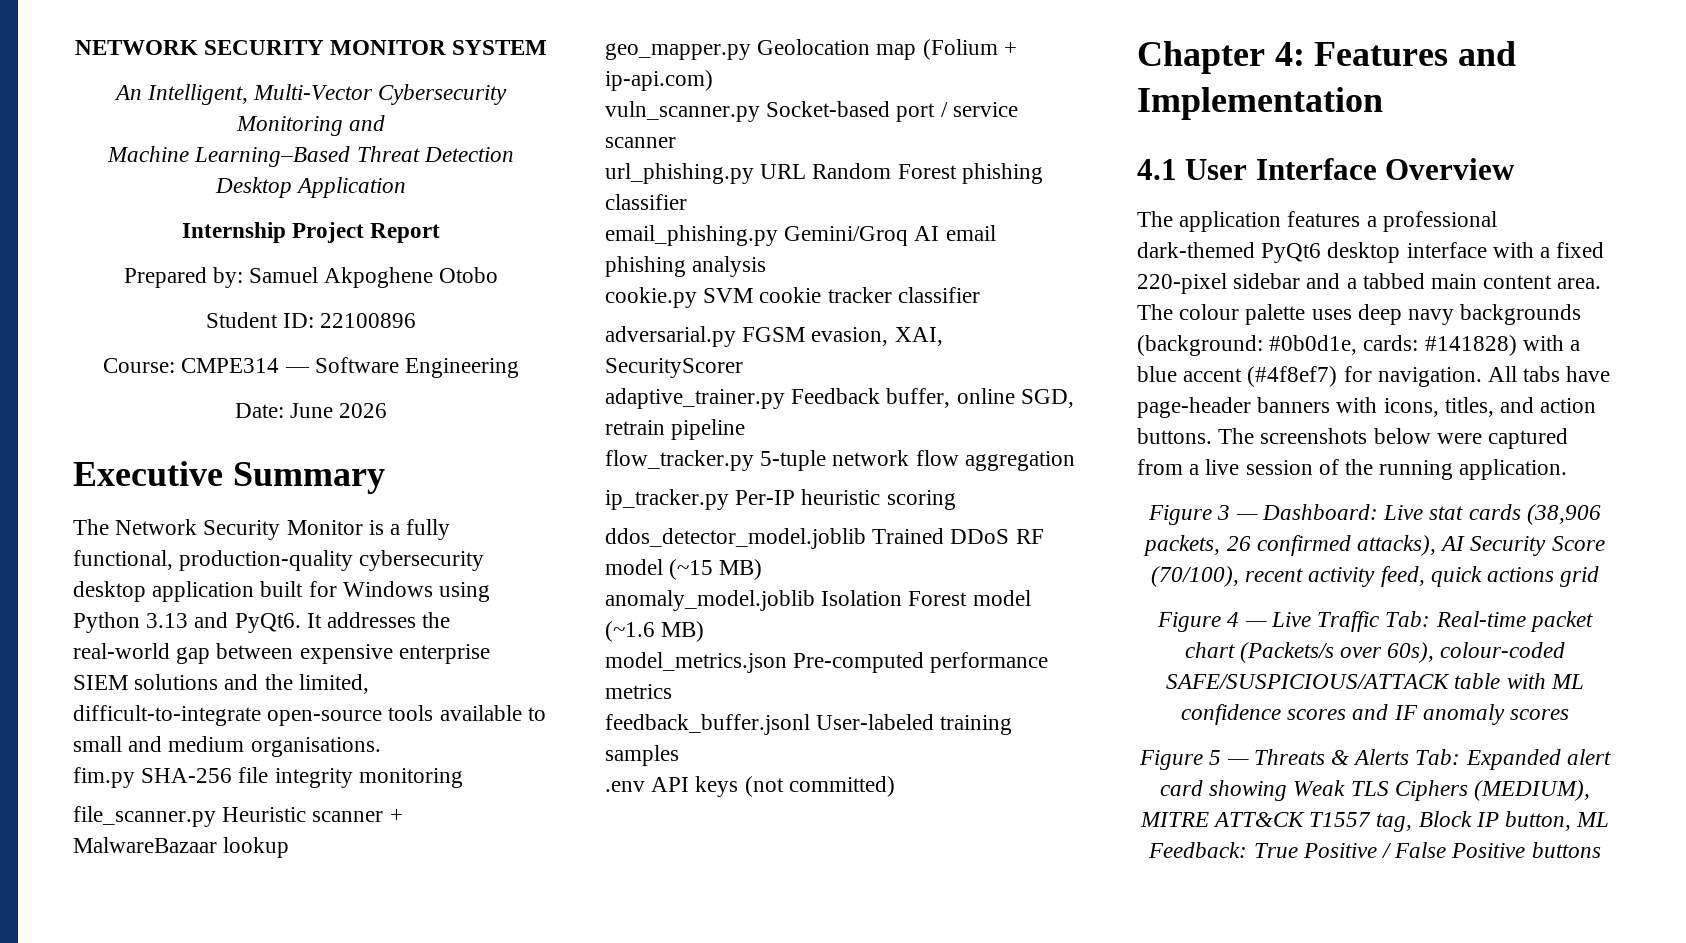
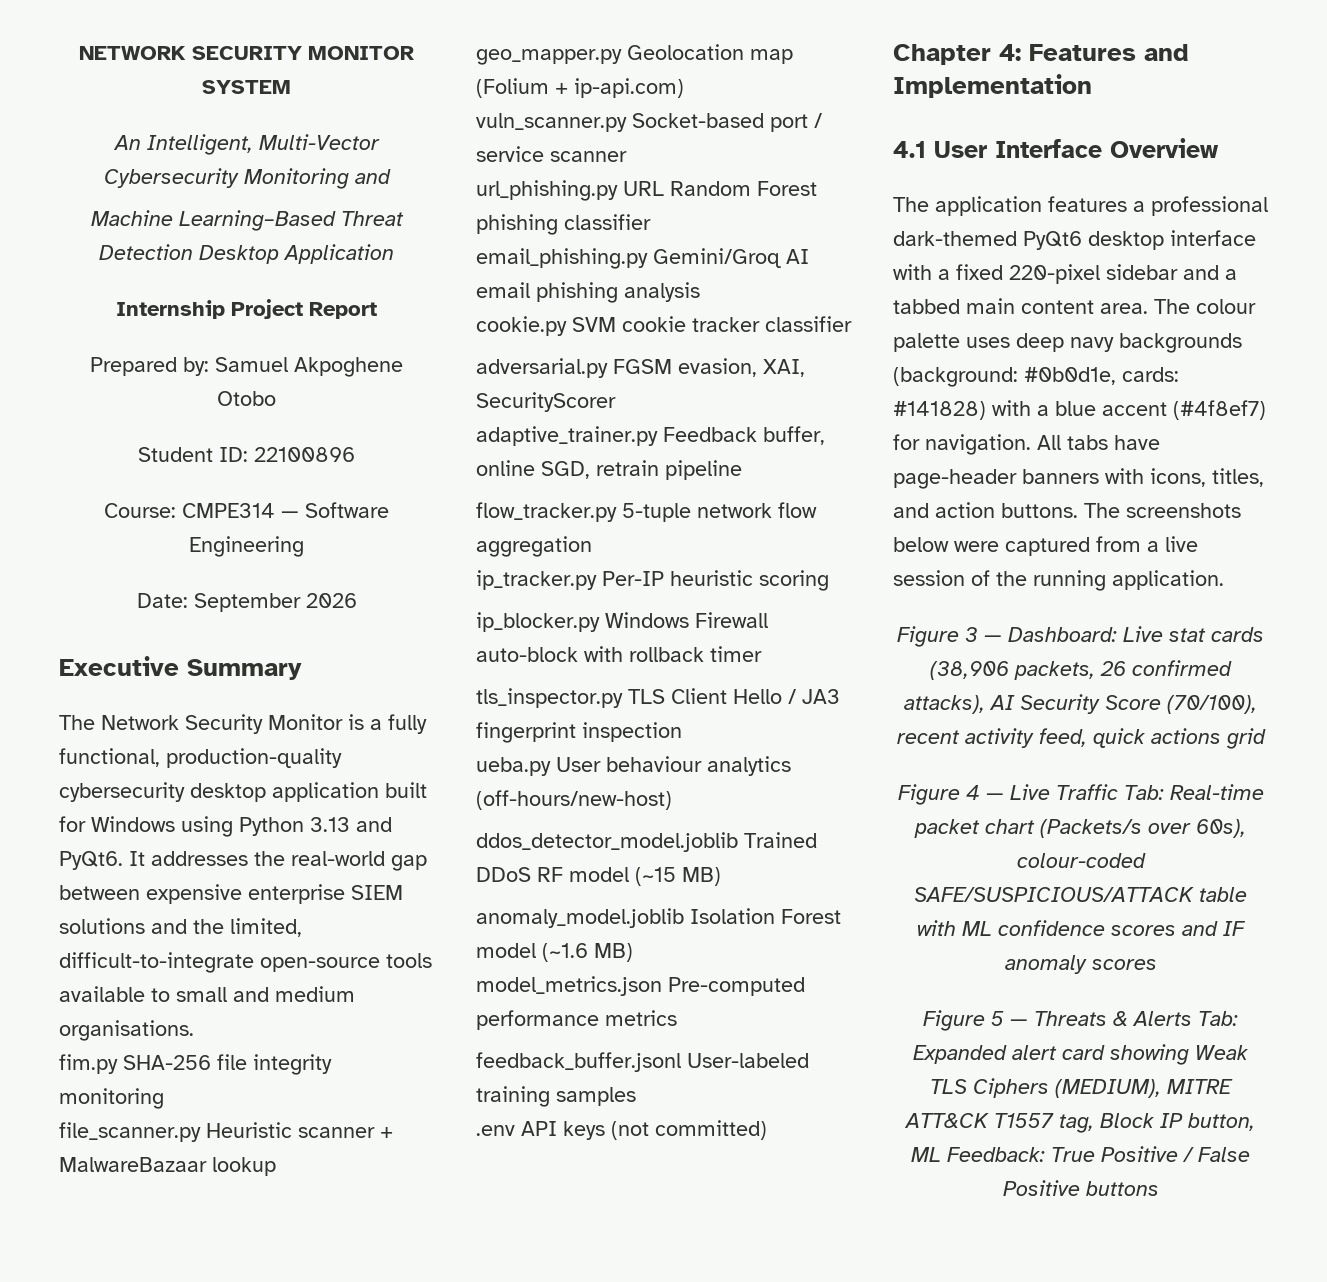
- Date: June 2026
+ Date: September 2026
+ ip_blocker.py Windows Firewall auto-block with rollback timer
+ tls_inspector.py TLS Client Hello / JA3 fingerprint inspection
+ ueba.py User behaviour analytics (off-hours/new-host)

